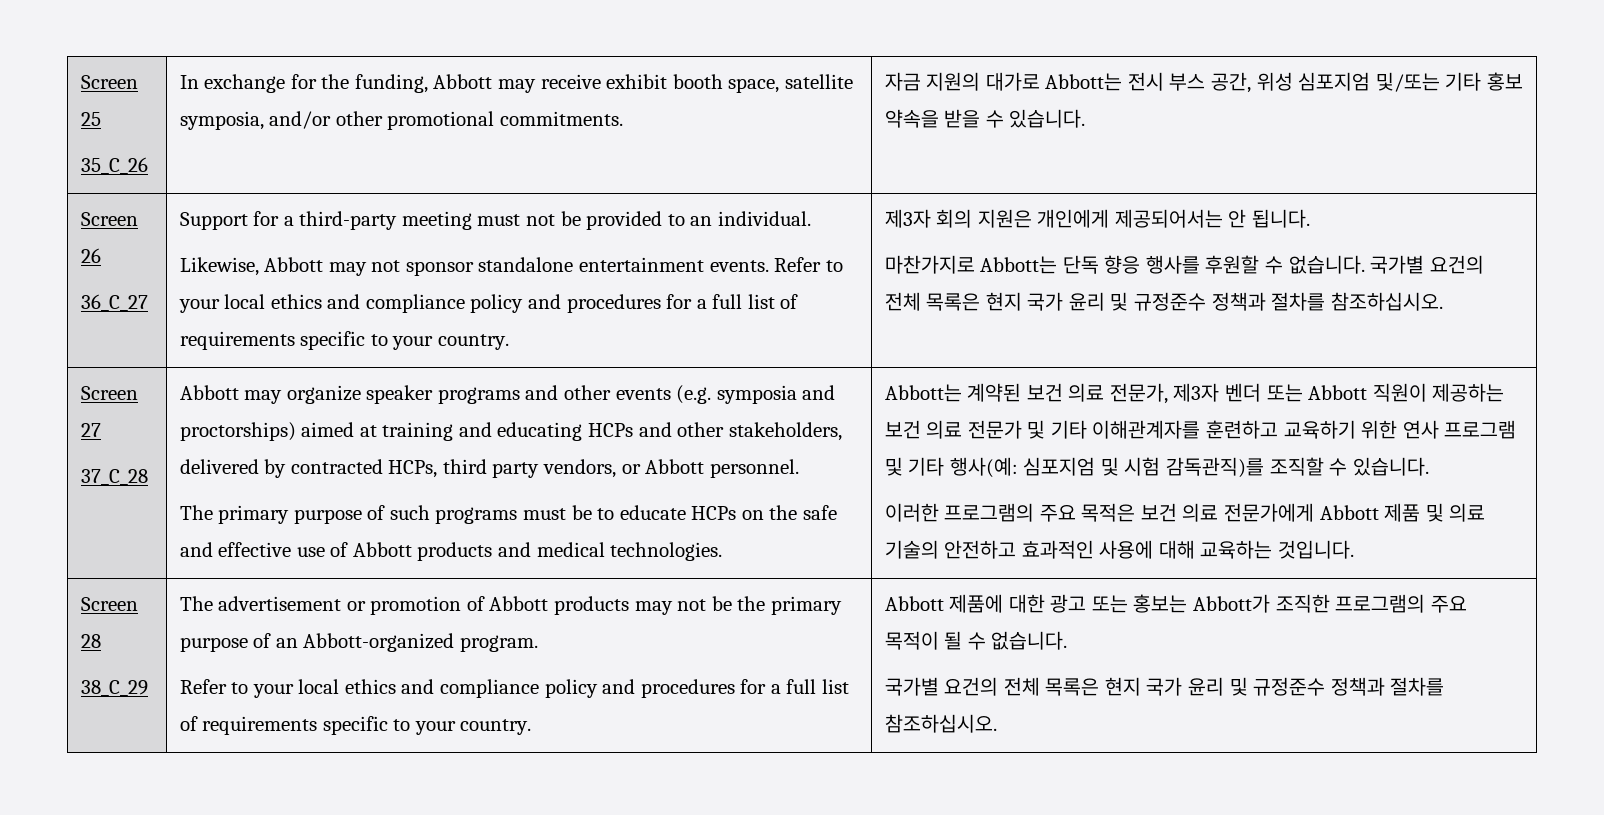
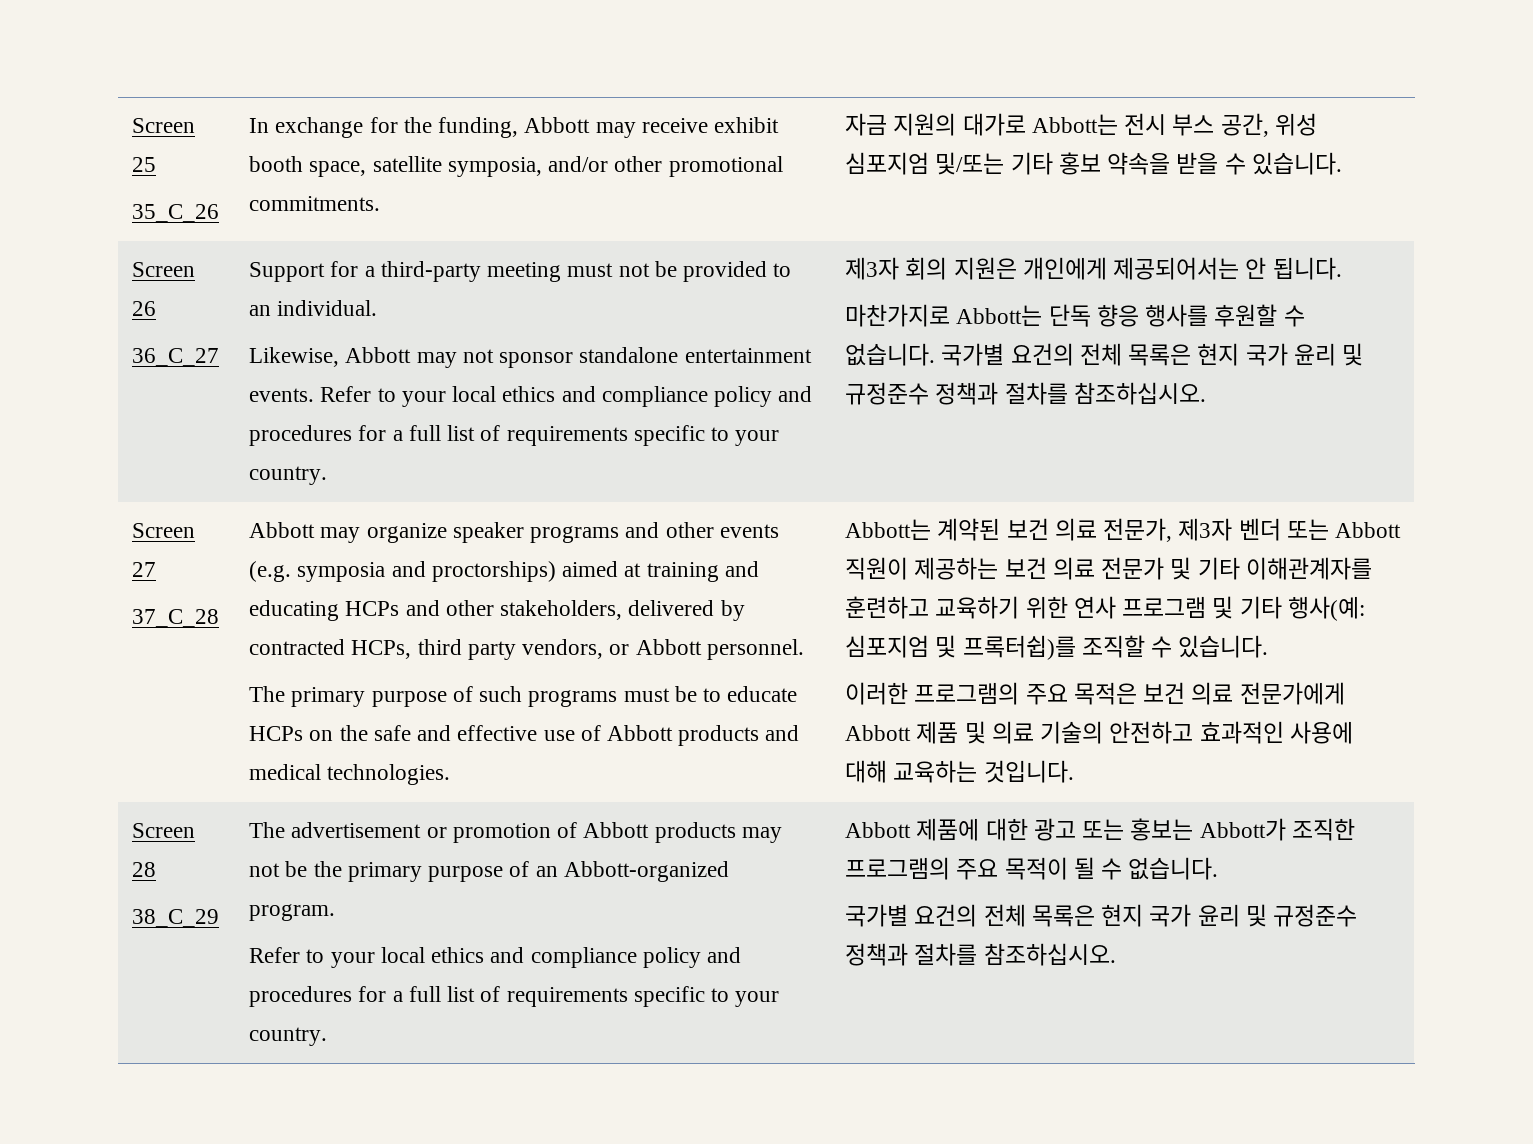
- Abbott는 계약된 보건 의료 전문가, 제3자 벤더 또는 Abbott 직원이 제공하는 보건 의료 전문가 및 기타 이해관계자를 훈련하고 교육하기 위한 연사 프로그램 및 기타 행사(예: 심포지엄 및 시험 감독관직)를 조직할 수 있습니다.
+ Abbott는 계약된 보건 의료 전문가, 제3자 벤더 또는 Abbott 직원이 제공하는 보건 의료 전문가 및 기타 이해관계자를 훈련하고 교육하기 위한 연사 프로그램 및 기타 행사(예: 심포지엄 및 프록터쉽)를 조직할 수 있습니다.

